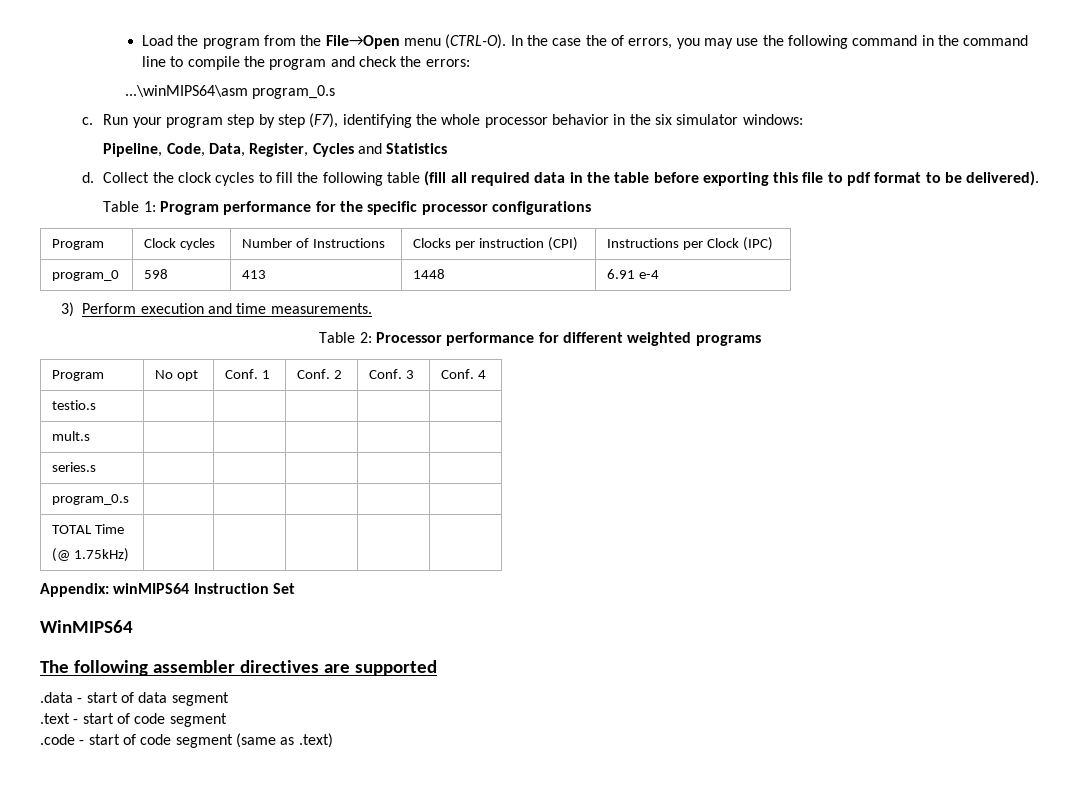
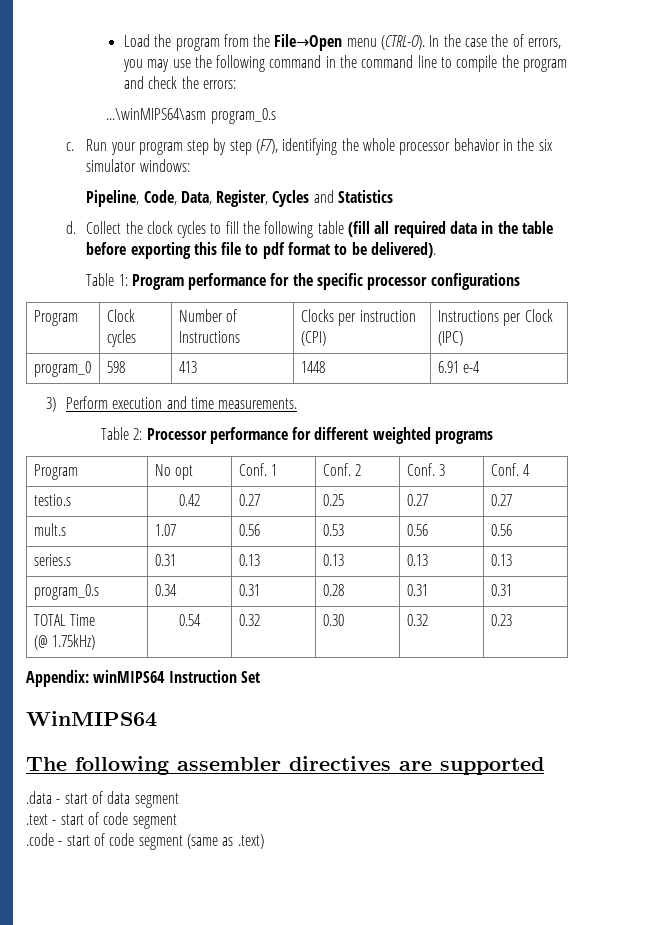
- testio.s | | | | |
- mult.s | | | | |
- series.s | | | | |
- program_0.s | | | | |
+ testio.s | 0.42 | 0.27 | 0.25 | 0.27 | 0.27
+ mult.s | 1.07 | 0.56 | 0.53 | 0.56 | 0.56
+ series.s | 0.31 | 0.13 | 0.13 | 0.13 | 0.13
+ program_0.s | 0.34 | 0.31 | 0.28 | 0.31 | 0.31
  TOTAL Time
- (@ 1.75kHz) | | | | |
+ (@ 1.75kHz) | 0.54 | 0.32 | 0.30 | 0.32 | 0.23

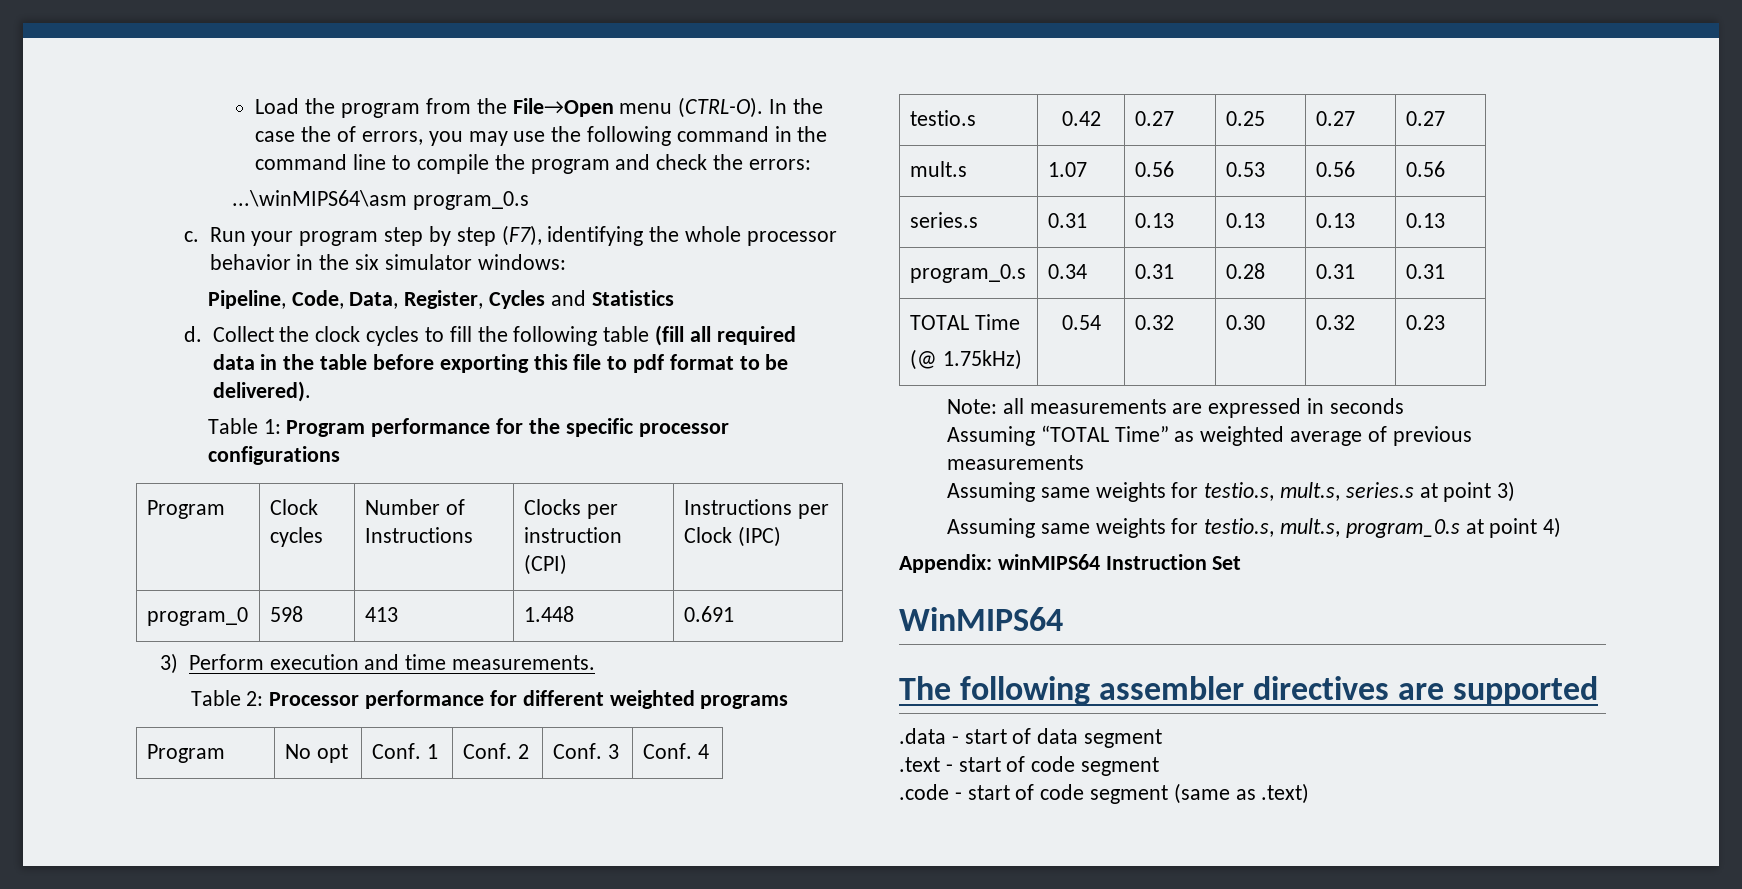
- program_0 | 598 | 413 | 1448 | 6.91 e-4
+ program_0 | 598 | 413 | 1.448 | 0.691
+ Note: all measurements are expressed in seconds
+ Assuming “TOTAL Time” as weighted average of previous measurements
+ Assuming same weights for testio.s, mult.s, series.s at point 3)
+ Assuming same weights for testio.s, mult.s, program_0.s at point 4)

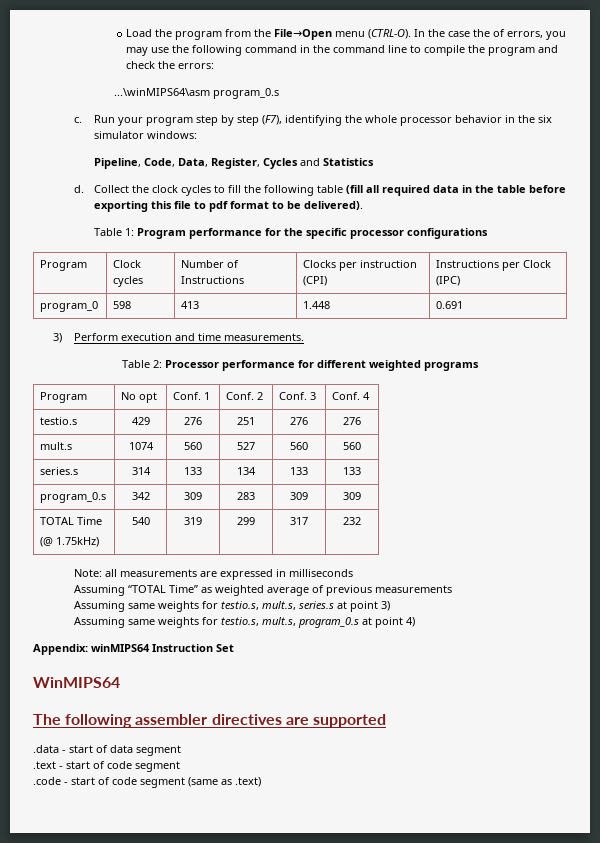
- testio.s | 0.42 | 0.27 | 0.25 | 0.27 | 0.27
- mult.s | 1.07 | 0.56 | 0.53 | 0.56 | 0.56
- series.s | 0.31 | 0.13 | 0.13 | 0.13 | 0.13
- program_0.s | 0.34 | 0.31 | 0.28 | 0.31 | 0.31
+ testio.s | 429 | 276 | 251 | 276 | 276
+ mult.s | 1074 | 560 | 527 | 560 | 560
+ series.s | 314 | 133 | 134 | 133 | 133
+ program_0.s | 342 | 309 | 283 | 309 | 309
  TOTAL Time
- (@ 1.75kHz) | 0.54 | 0.32 | 0.30 | 0.32 | 0.23
+ (@ 1.75kHz) | 540 | 319 | 299 | 317 | 232
- Note: all measurements are expressed in seconds
+ Note: all measurements are expressed in milliseconds

